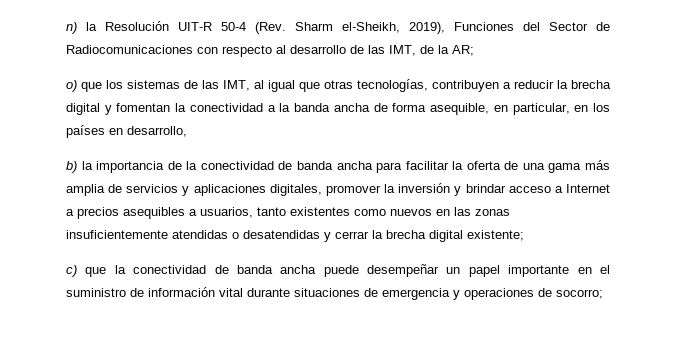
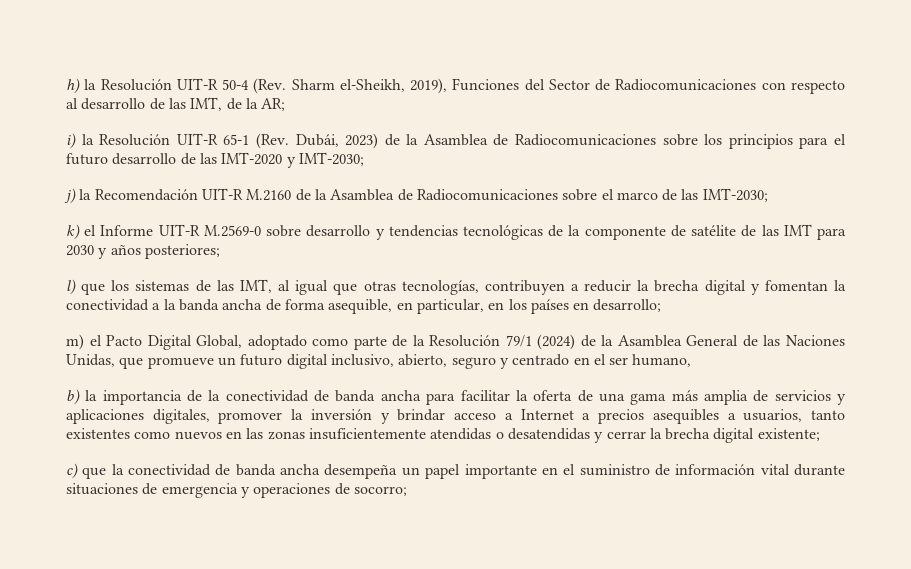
- n) la Resolución UIT-R 50-4 (Rev. Sharm el-Sheikh, 2019), Funciones del Sector de Radiocomunicaciones con respecto al desarrollo de las IMT, de la AR;
+ h) la Resolución UIT-R 50-4 (Rev. Sharm el-Sheikh, 2019), Funciones del Sector de Radiocomunicaciones con respecto al desarrollo de las IMT, de la AR;
- o) que los sistemas de las IMT, al igual que otras tecnologías, contribuyen a reducir la brecha digital y fomentan la conectividad a la banda ancha de forma asequible, en particular, en los países en desarrollo,
+ i) la Resolución UIT-R 65-1 (Rev. Dubái, 2023) de la Asamblea de Radiocomunicaciones sobre los principios para el futuro desarrollo de las IMT-2020 y IMT-2030;
+ j) la Recomendación UIT-R M.2160 de la Asamblea de Radiocomunicaciones sobre el marco de las IMT-2030;
+ k) el Informe UIT-R M.2569-0 sobre desarrollo y tendencias tecnológicas de la componente de satélite de las IMT para 2030 y años posteriores;
+ l) que los sistemas de las IMT, al igual que otras tecnologías, contribuyen a reducir la brecha digital y fomentan la conectividad a la banda ancha de forma asequible, en particular, en los países en desarrollo;
+ m) el Pacto Digital Global, adoptado como parte de la Resolución 79/1 (2024) de la Asamblea General de las Naciones Unidas, que promueve un futuro digital inclusivo, abierto, seguro y centrado en el ser humano,
- c) que la conectividad de banda ancha puede desempeñar un papel importante en el suministro de información vital durante situaciones de emergencia y operaciones de socorro;
+ c) que la conectividad de banda ancha desempeña un papel importante en el suministro de información vital durante situaciones de emergencia y operaciones de socorro;

